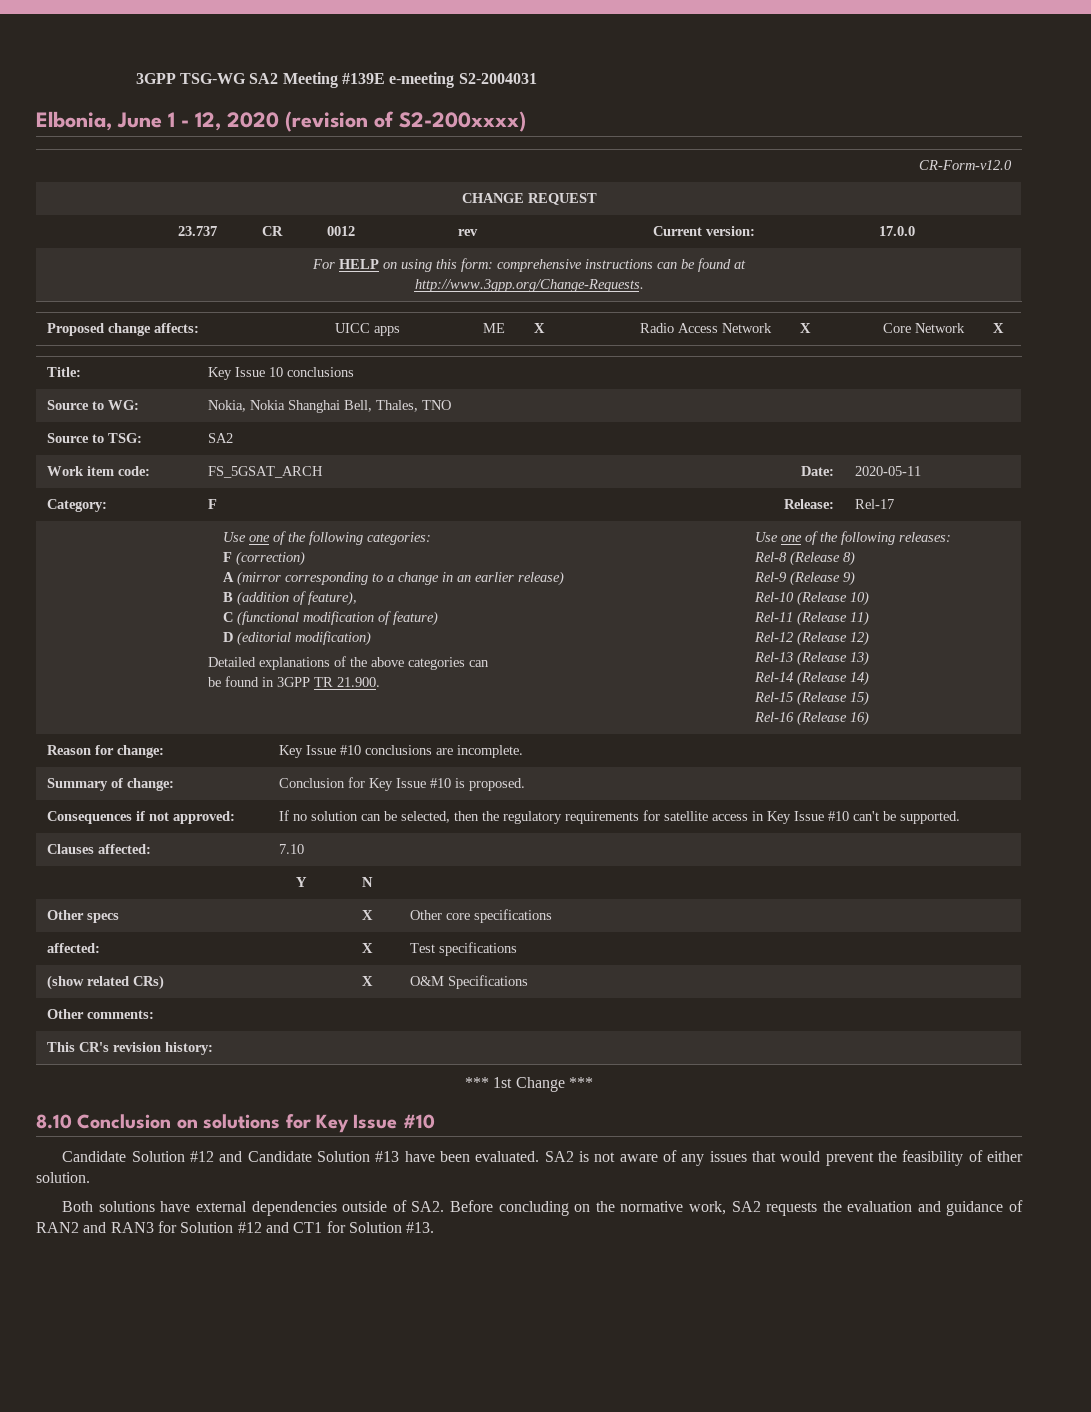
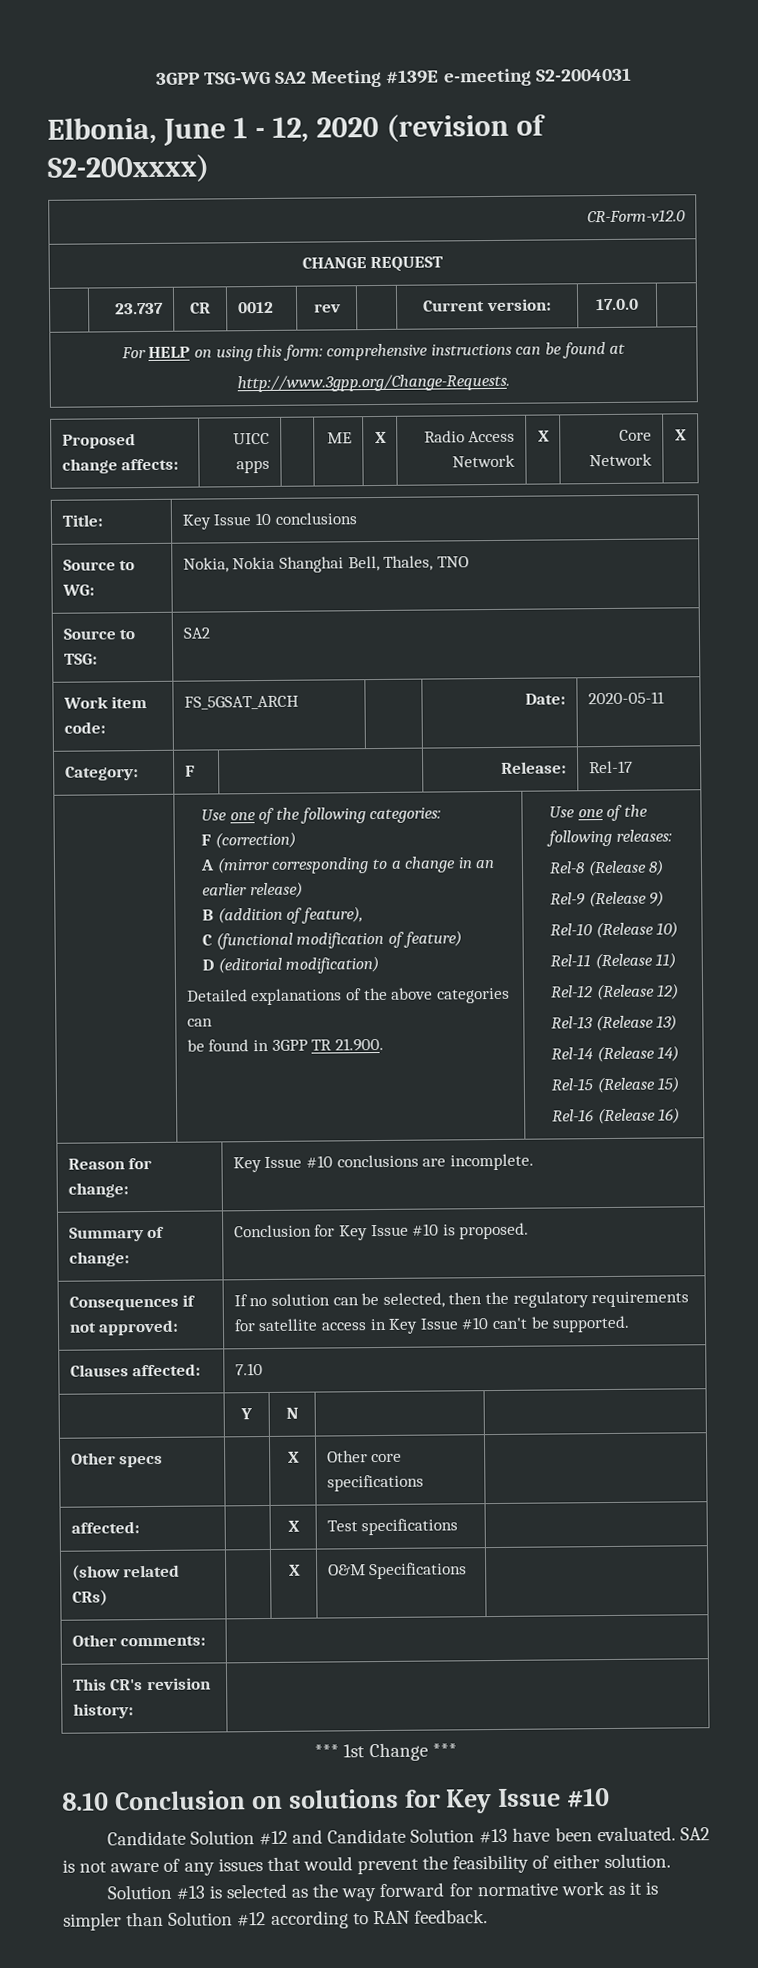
- Both solutions have external dependencies outside of SA2. Before concluding on the normative work, SA2 requests the evaluation and guidance of RAN2 and RAN3 for Solution #12 and CT1 for Solution #13.
+ Solution #13 is selected as the way forward for normative work as it is simpler than Solution #12 according to RAN feedback.

